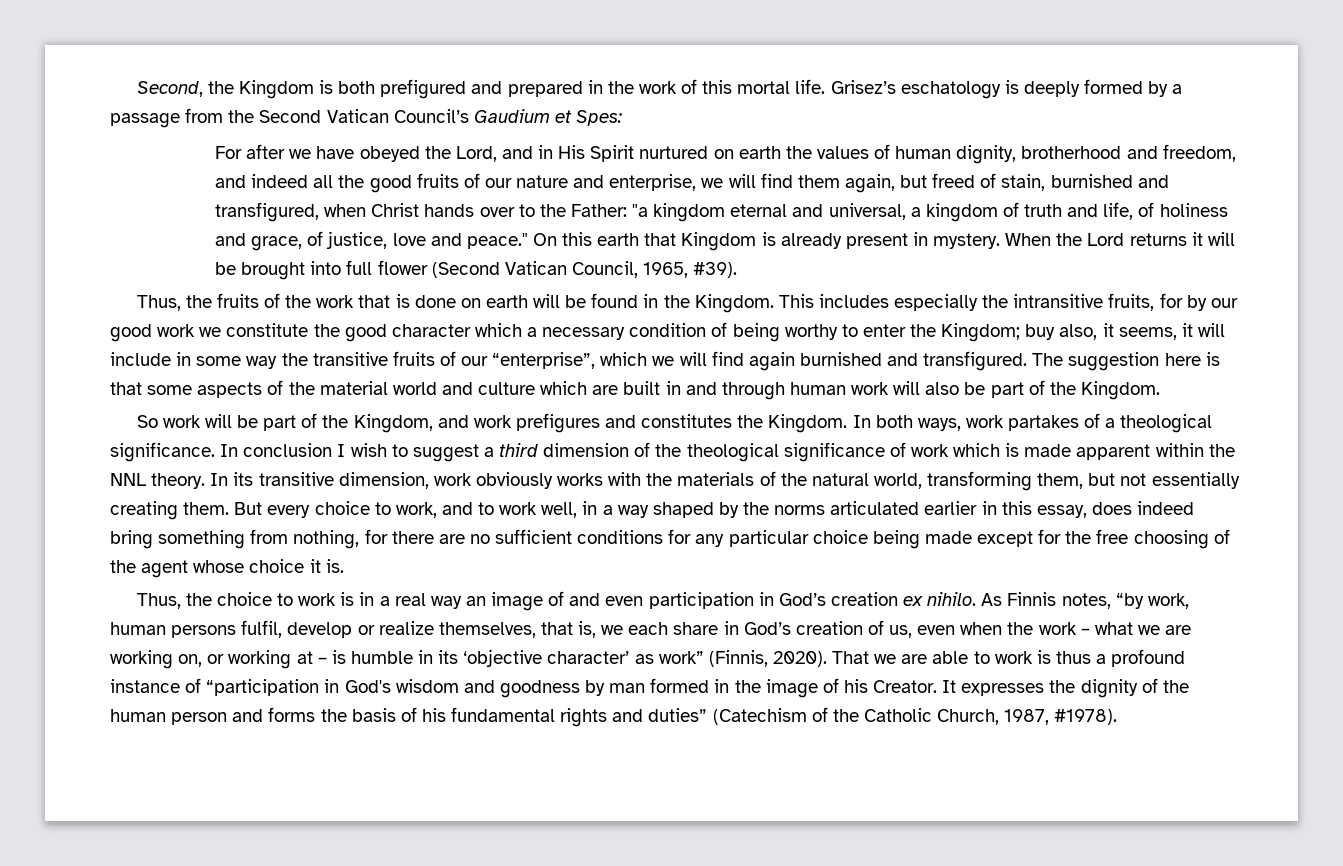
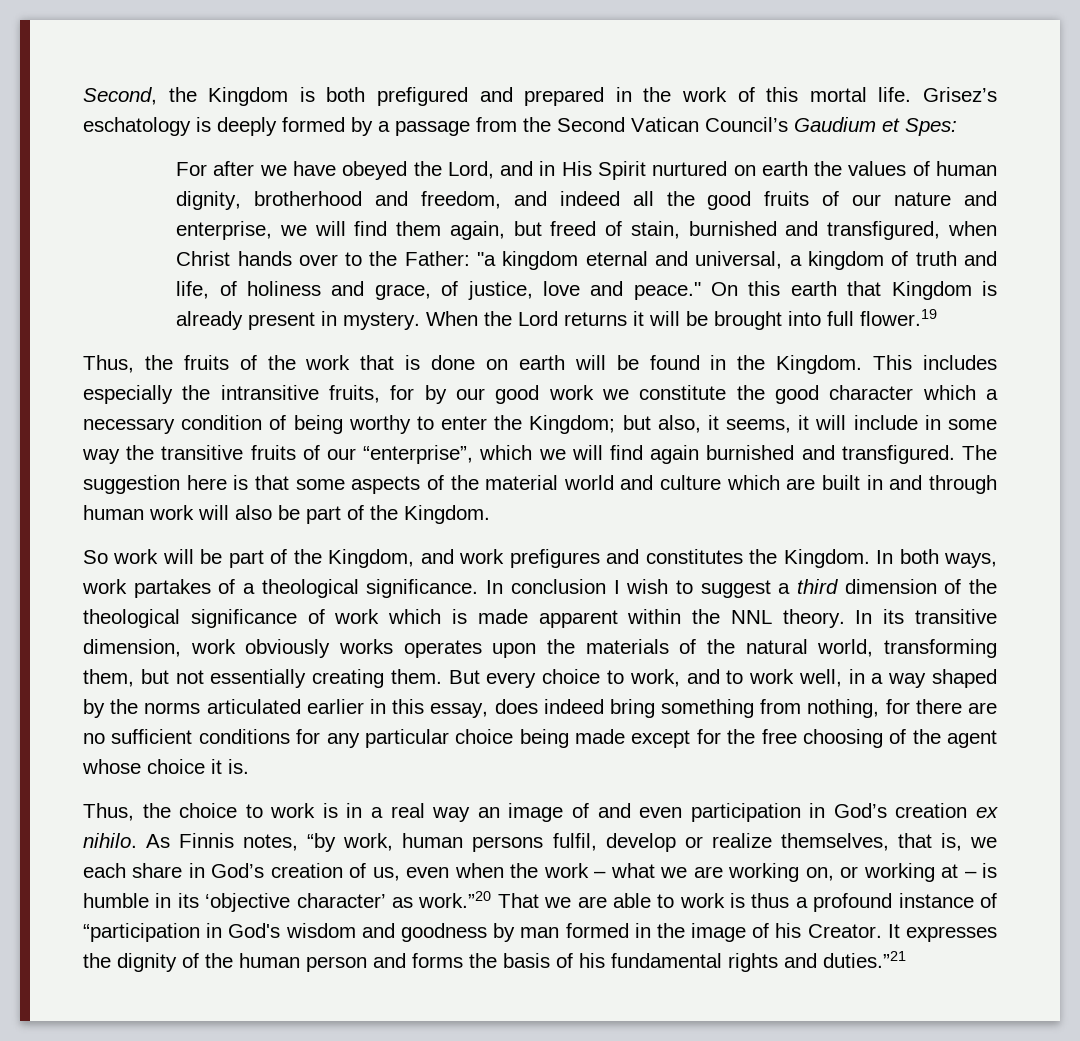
- When the Lord returns it will be brought into full flower (Second Vatican Council, 1965, #39).
+ When the Lord returns it will be brought into full flower.19
- This includes especially the intransitive fruits, for by our good work we constitute the good character which a necessary condition of being worthy to enter the Kingdom; buy also, it seems, it will include in some way the transitive fruits of our “enterprise”, which we will find again burnished and transfigured.
+ This includes especially the intransitive fruits, for by our good work we constitute the good character which a necessary condition of being worthy to enter the Kingdom; but also, it seems, it will include in some way the transitive fruits of our “enterprise”, which we will find again burnished and transfigured.
- In its transitive dimension, work obviously works with the materials of the natural world, transforming them, but not essentially creating them.
+ In its transitive dimension, work obviously works operates upon the materials of the natural world, transforming them, but not essentially creating them.
- As Finnis notes, “by work, human persons fulfil, develop or realize themselves, that is, we each share in God’s creation of us, even when the work – what we are working on, or working at – is humble in its ‘objective character’ as work” (Finnis, 2020). That we are able to work is thus a profound instance of “participation in God's wisdom and goodness by man formed in the image of his Creator.
+ As Finnis notes, “by work, human persons fulfil, develop or realize themselves, that is, we each share in God’s creation of us, even when the work – what we are working on, or working at – is humble in its ‘objective character’ as work.”20 That we are able to work is thus a profound instance of “participation in God's wisdom and goodness by man formed in the image of his Creator.
- It expresses the dignity of the human person and forms the basis of his fundamental rights and duties” (Catechism of the Catholic Church, 1987, #1978).
+ It expresses the dignity of the human person and forms the basis of his fundamental rights and duties.”21

